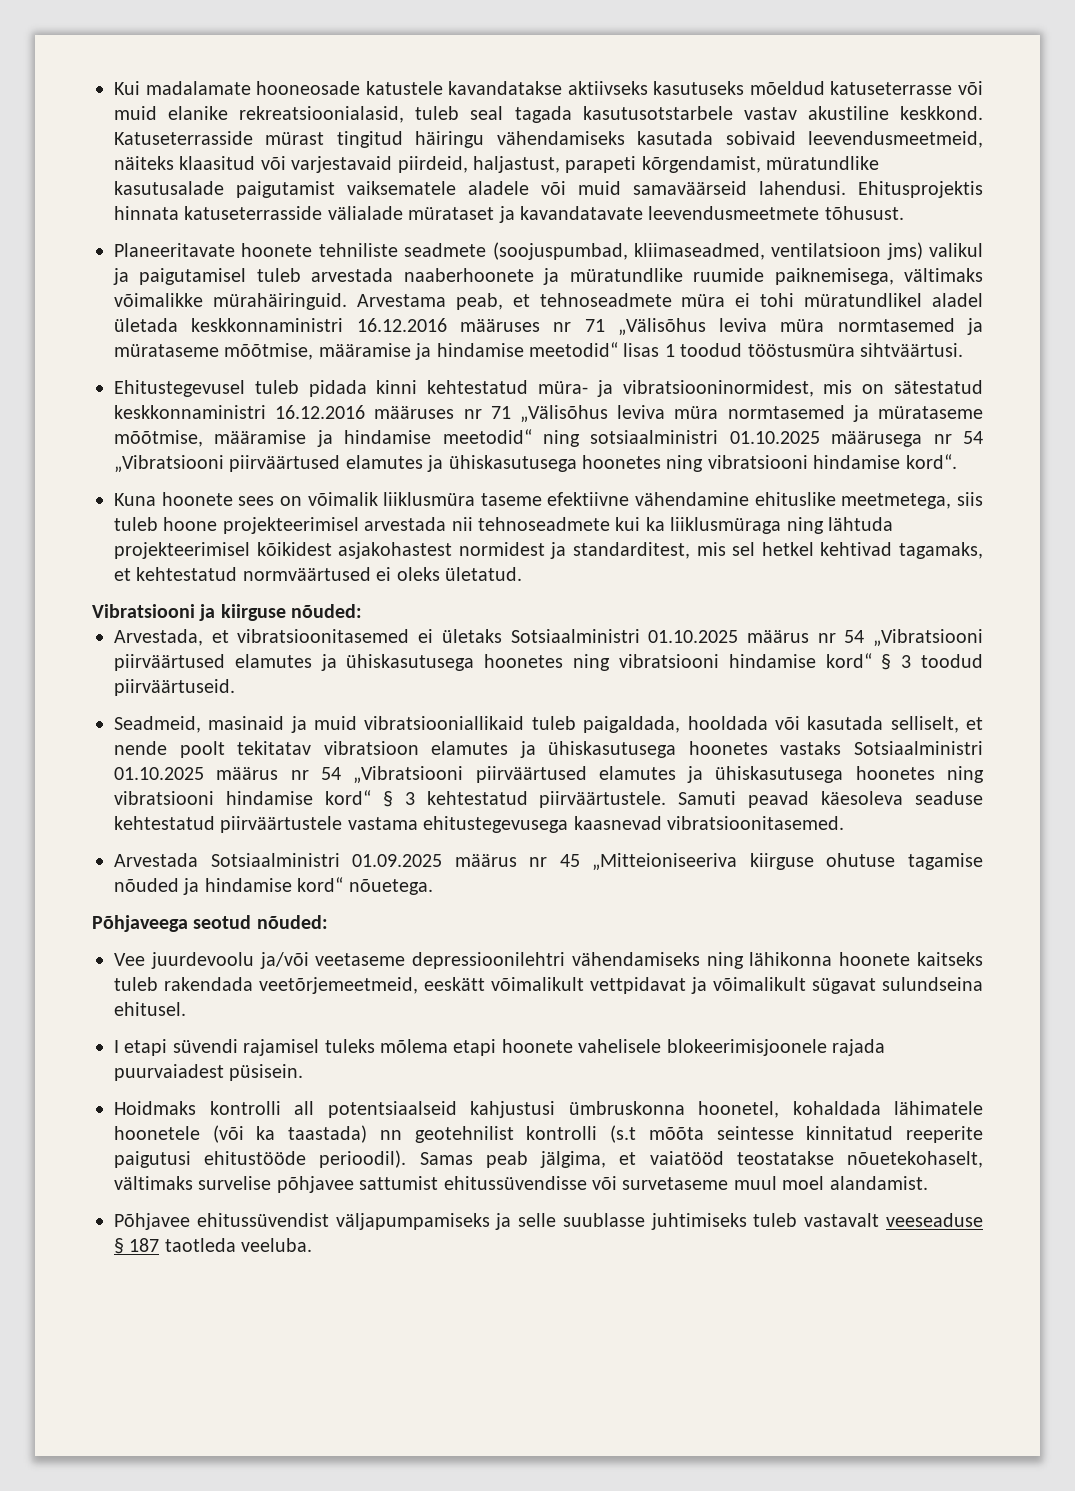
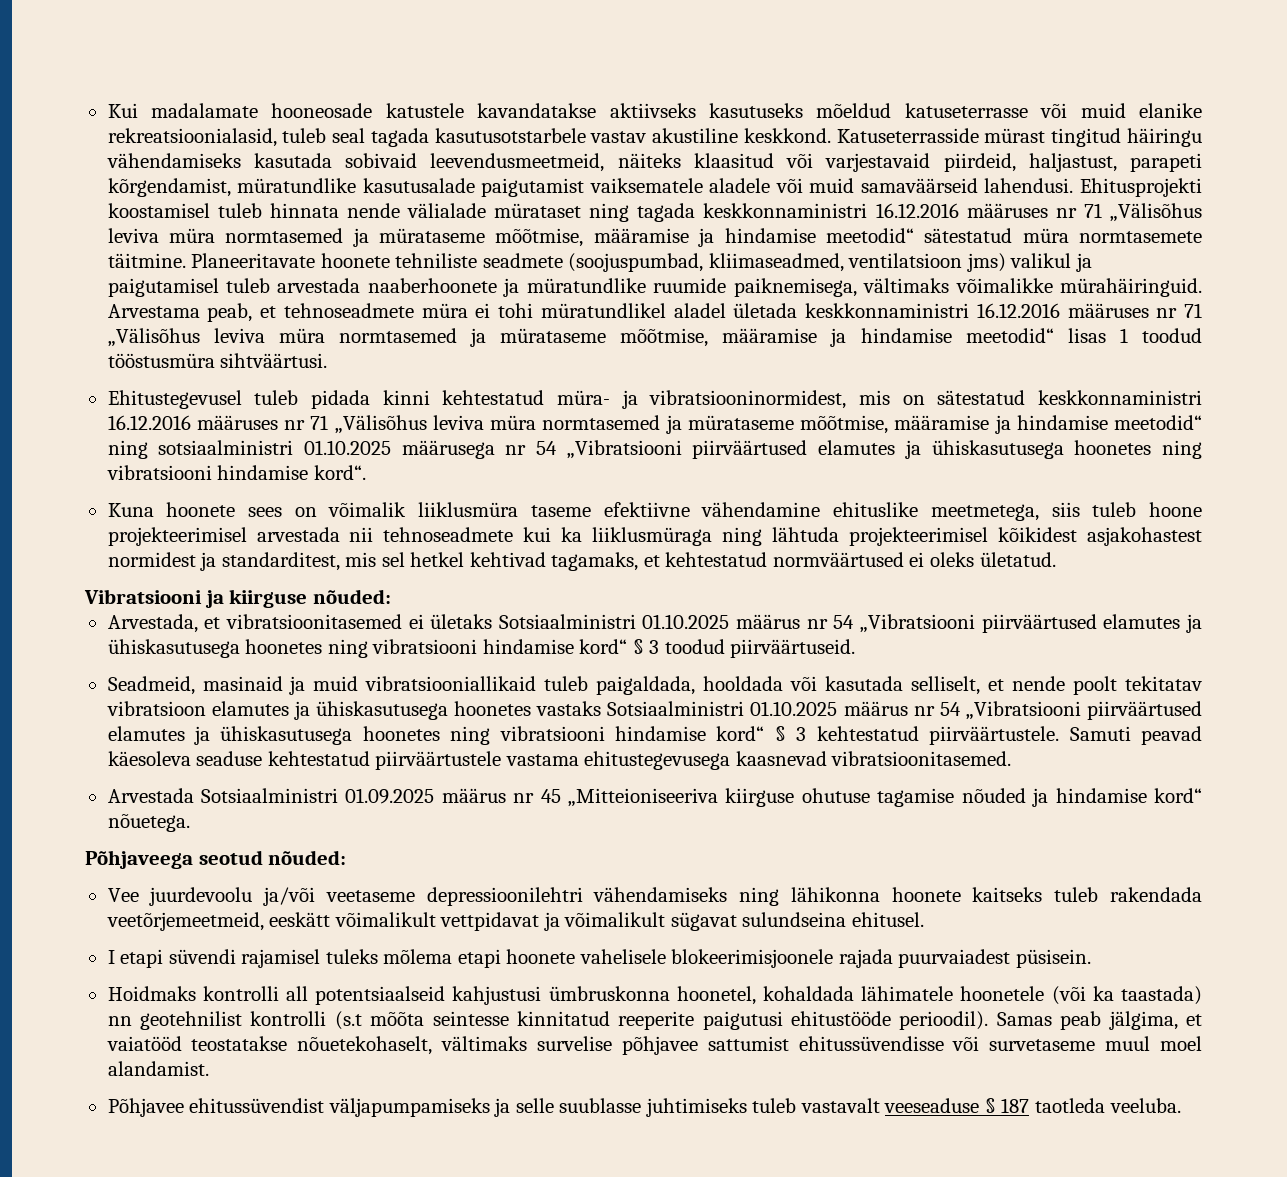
- Ehitusprojektis hinnata katuseterrasside välialade mürataset ja kavandatavate leevendusmeetmete tõhusust.
- Planeeritavate hoonete tehniliste seadmete (soojuspumbad, kliimaseadmed, ventilatsioon jms) valikul ja paigutamisel tuleb arvestada naaberhoonete ja müratundlike ruumide paiknemisega, vältimaks võimalikke mürahäiringuid.
+ Ehitusprojekti koostamisel tuleb hinnata nende välialade mürataset ning tagada keskkonnaministri 16.12.2016 määruses nr 71 „Välisõhus leviva müra normtasemed ja mürataseme mõõtmise, määramise ja hindamise meetodid“ sätestatud müra normtasemete täitmine. Planeeritavate hoonete tehniliste seadmete (soojuspumbad, kliimaseadmed, ventilatsioon jms) valikul ja paigutamisel tuleb arvestada naaberhoonete ja müratundlike ruumide paiknemisega, vältimaks võimalikke mürahäiringuid.

